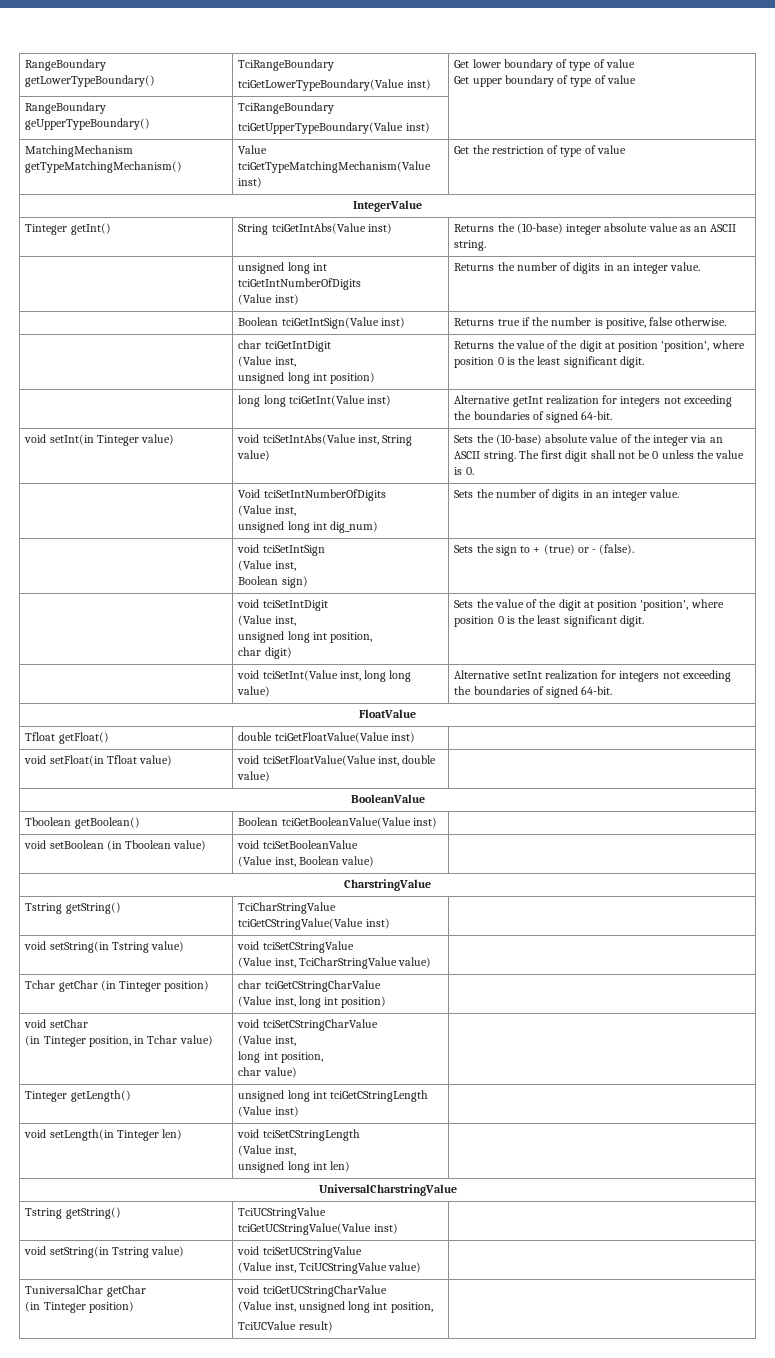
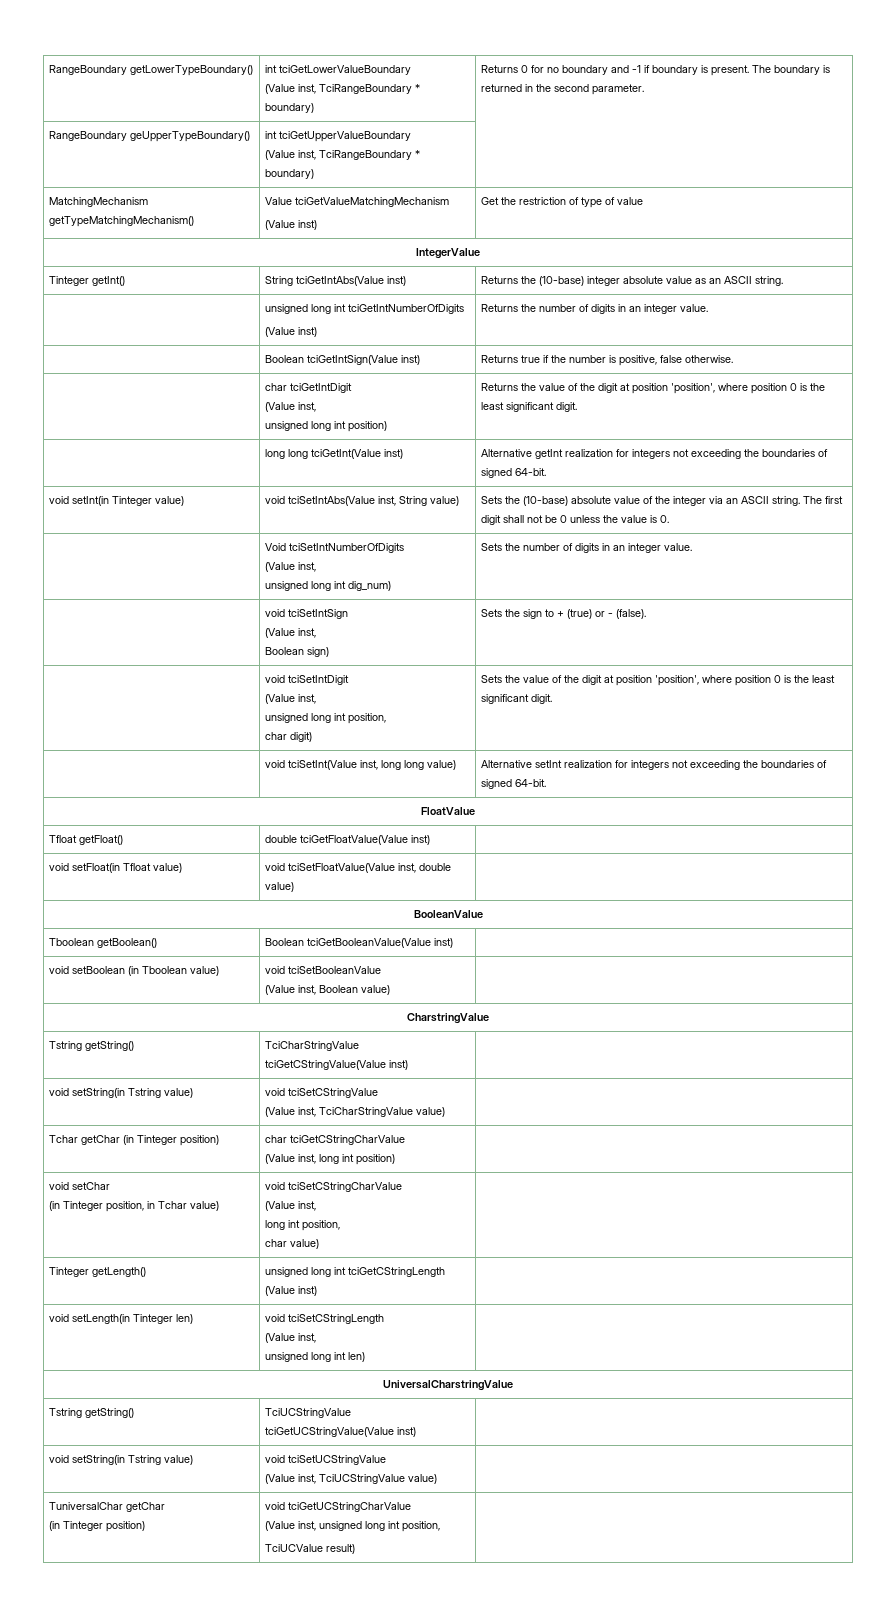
- RangeBoundary getLowerTypeBoundary() | TciRangeBoundary
- tciGetLowerTypeBoundary(Value inst) | Get lower boundary of type of value
- Get upper boundary of type of value
- RangeBoundary geUpperTypeBoundary() | TciRangeBoundary
- tciGetUpperTypeBoundary(Value inst) |
+ RangeBoundary getLowerTypeBoundary() | int tciGetLowerValueBoundary
+ (Value inst, TciRangeBoundary * boundary) | Returns 0 for no boundary and -1 if boundary is present. The boundary is returned in the second parameter.
+ RangeBoundary geUpperTypeBoundary() | int tciGetUpperValueBoundary
+ (Value inst, TciRangeBoundary * boundary) |
- MatchingMechanism getTypeMatchingMechanism() | Value tciGetTypeMatchingMechanism(Value inst) | Get the restriction of type of value
+ MatchingMechanism getTypeMatchingMechanism() | Value tciGetValueMatchingMechanism
+ (Value inst) | Get the restriction of type of value

